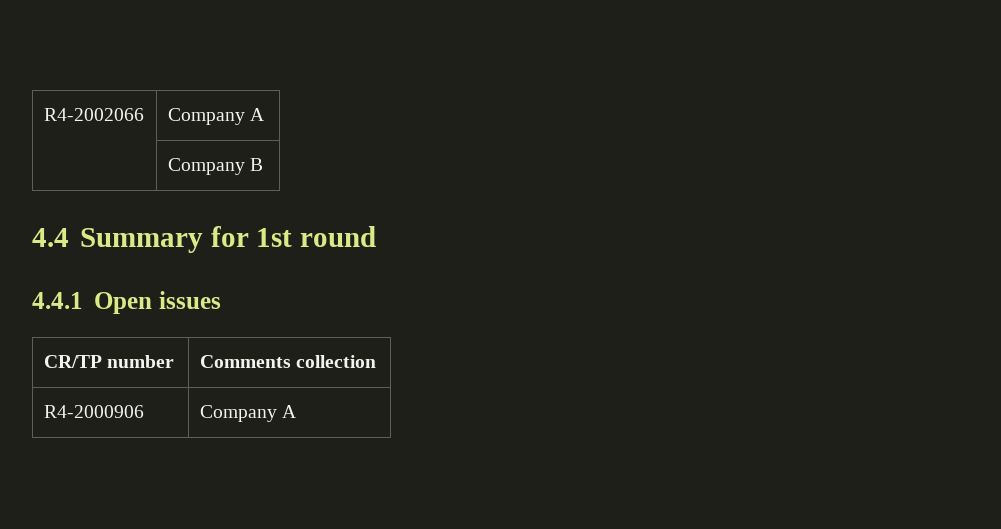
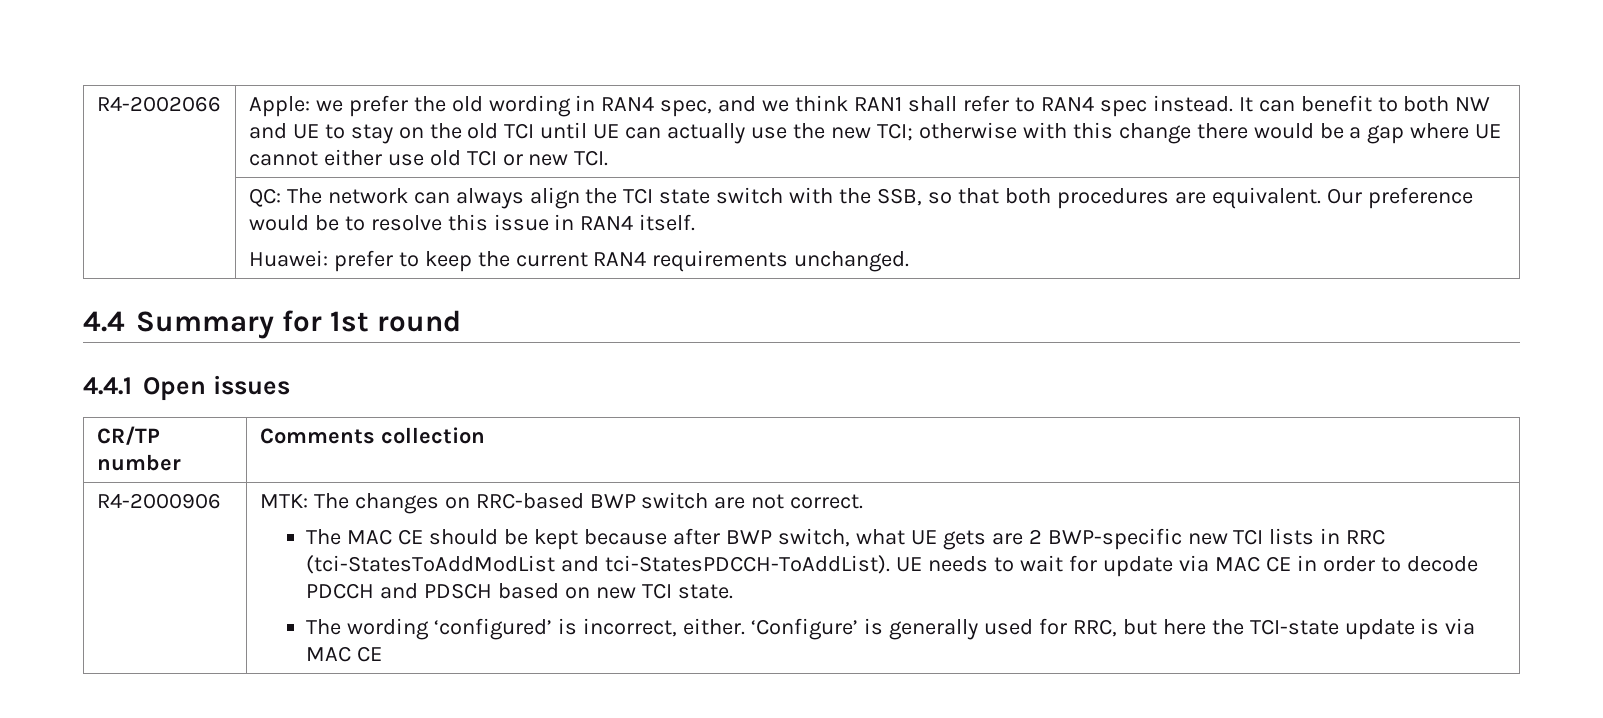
- R4-2002066 | Company A
- | Company B
+ R4-2002066 | Apple: we prefer the old wording in RAN4 spec, and we think RAN1 shall refer to RAN4 spec instead. It can benefit to both NW and UE to stay on the old TCI until UE can actually use the new TCI; otherwise with this change there would be a gap where UE cannot either use old TCI or new TCI.
+ | QC: The network can always align the TCI state switch with the SSB, so that both procedures are equivalent. Our preference would be to resolve this issue in RAN4 itself.
+ Huawei: prefer to keep the current RAN4 requirements unchanged.
- R4-2000906 | Company A
+ R4-2000906 | MTK: The changes on RRC-based BWP switch are not correct.
+ The MAC CE should be kept because after BWP switch, what UE gets are 2 BWP-specific new TCI lists in RRC (tci-StatesToAddModList and tci-StatesPDCCH-ToAddList). UE needs to wait for update via MAC CE in order to decode PDCCH and PDSCH based on new TCI state.
+ The wording ‘configured’ is incorrect, either. ‘Configure’ is generally used for RRC, but here the TCI-state update is via MAC CE

